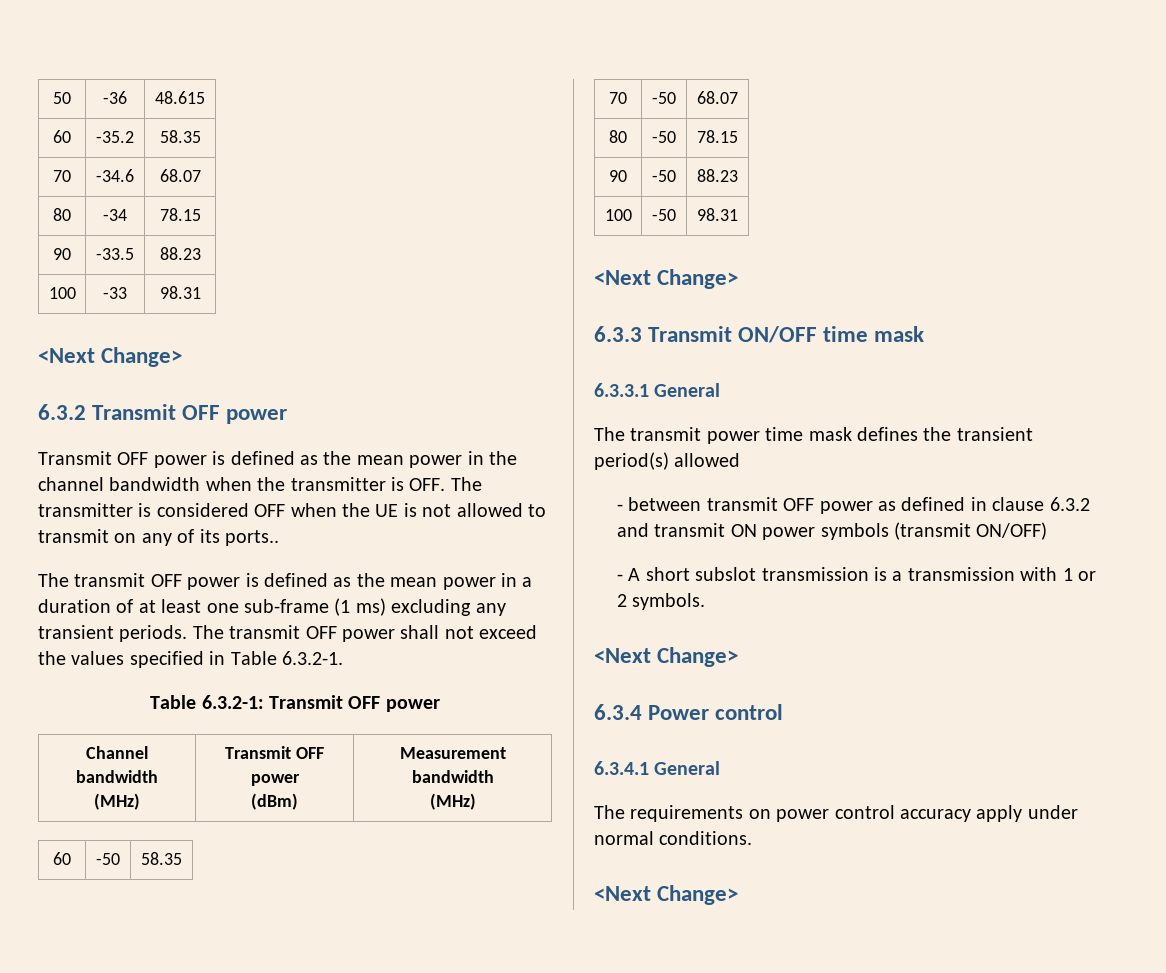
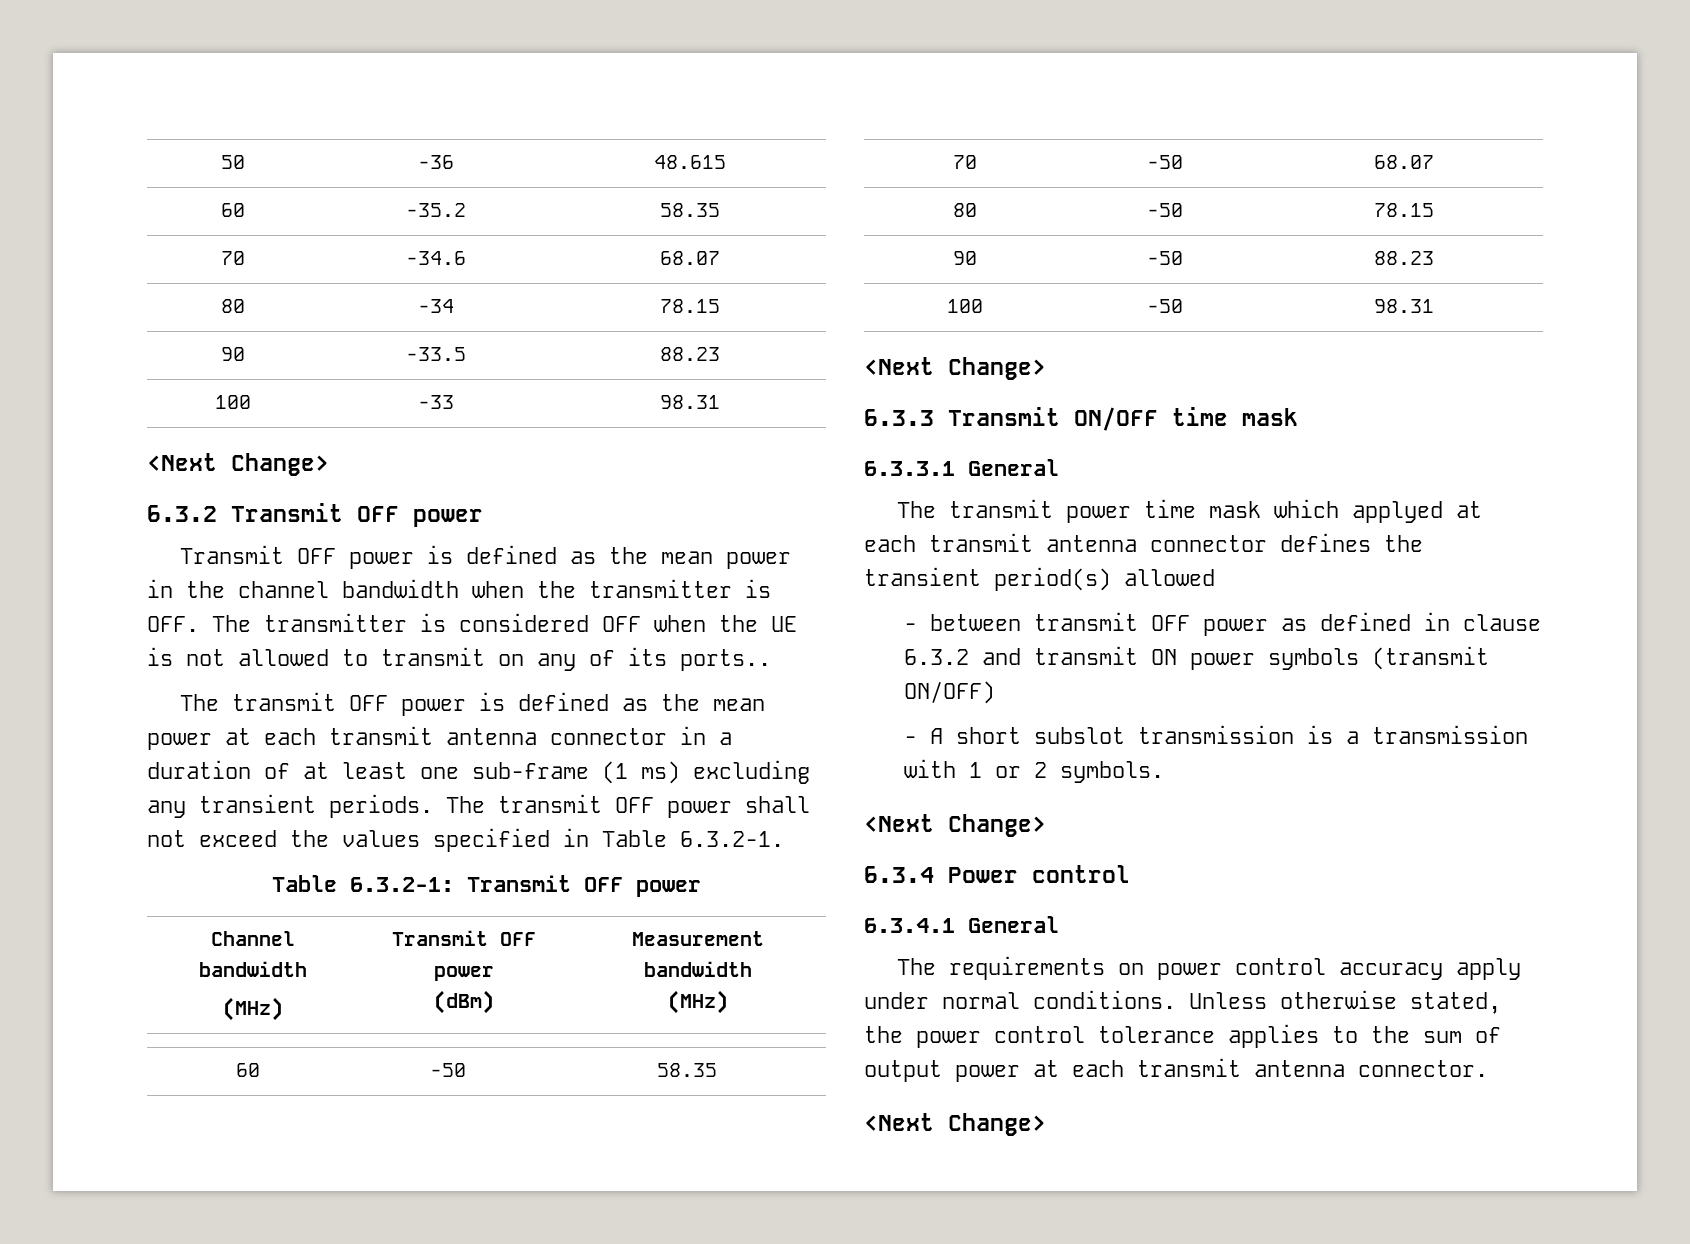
- The transmit OFF power is defined as the mean power in a duration of at least one sub-frame (1 ms) excluding any transient periods.
+ The transmit OFF power is defined as the mean power at each transmit antenna connector in a duration of at least one sub-frame (1 ms) excluding any transient periods.
- The transmit power time mask defines the transient period(s) allowed
+ The transmit power time mask which applyed at each transmit antenna connector defines the transient period(s) allowed
+ Unless otherwise stated, the power control tolerance applies to the sum of output power at each transmit antenna connector.

